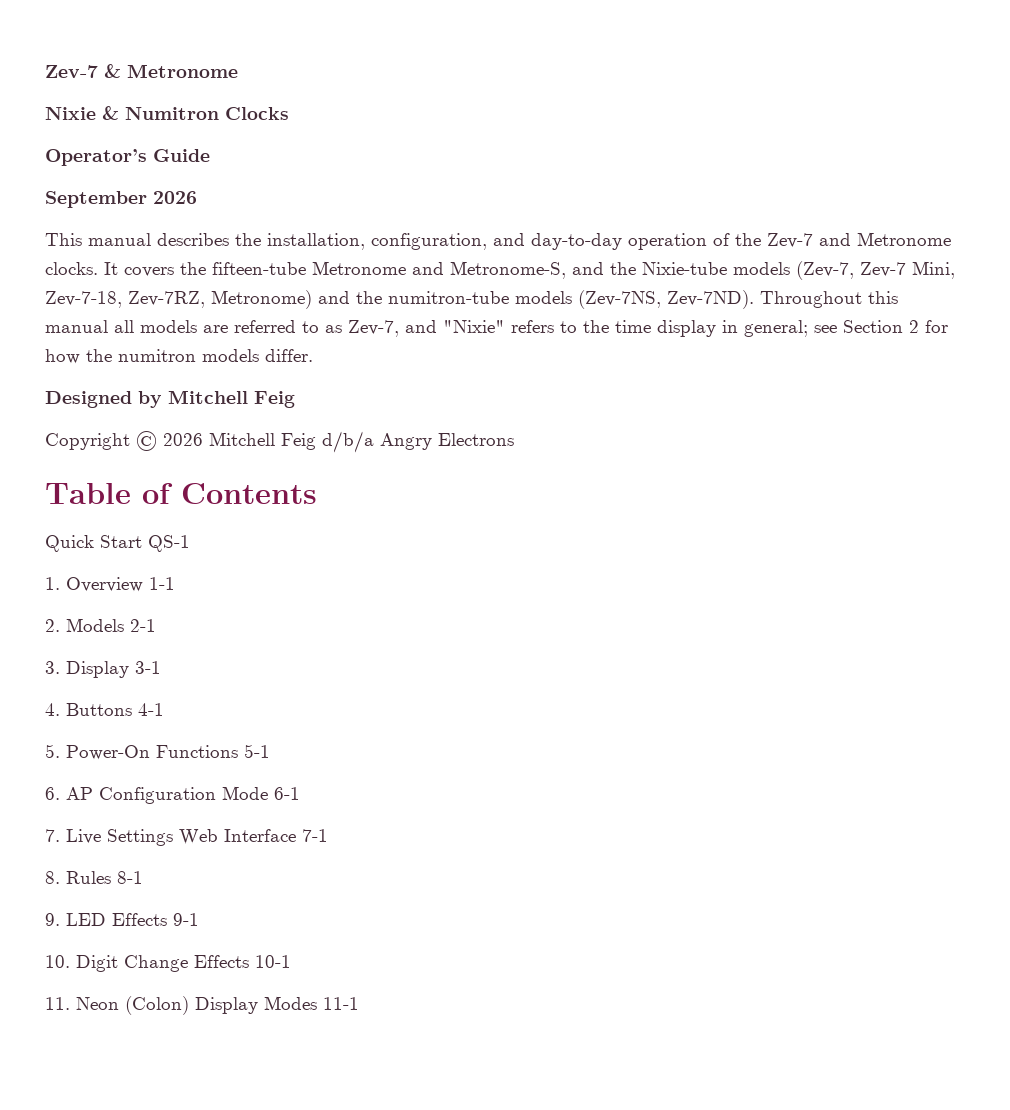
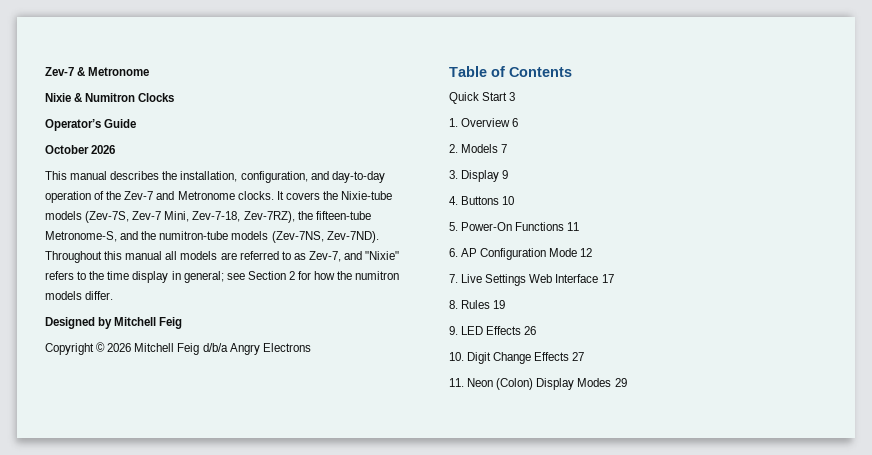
- September 2026
+ October 2026
- It covers the fifteen-tube Metronome and Metronome-S, and the Nixie-tube models (Zev-7, Zev-7 Mini, Zev-7-18, Zev-7RZ, Metronome) and the numitron-tube models (Zev-7NS, Zev-7ND).
+ It covers the Nixie-tube models (Zev-7S, Zev-7 Mini, Zev-7-18, Zev-7RZ), the fifteen-tube Metronome-S, and the numitron-tube models (Zev-7NS, Zev-7ND).
- Quick Start QS-1
+ Quick Start 3
- 1. Overview 1-1
+ 1. Overview 6
- 2. Models 2-1
+ 2. Models 7
- 3. Display 3-1
+ 3. Display 9
- 4. Buttons 4-1
+ 4. Buttons 10
- 5. Power-On Functions 5-1
+ 5. Power-On Functions 11
- 6. AP Configuration Mode 6-1
+ 6. AP Configuration Mode 12
- 7. Live Settings Web Interface 7-1
+ 7. Live Settings Web Interface 17
- 8. Rules 8-1
+ 8. Rules 19
- 9. LED Effects 9-1
+ 9. LED Effects 26
- 10. Digit Change Effects 10-1
+ 10. Digit Change Effects 27
- 11. Neon (Colon) Display Modes 11-1
+ 11. Neon (Colon) Display Modes 29

